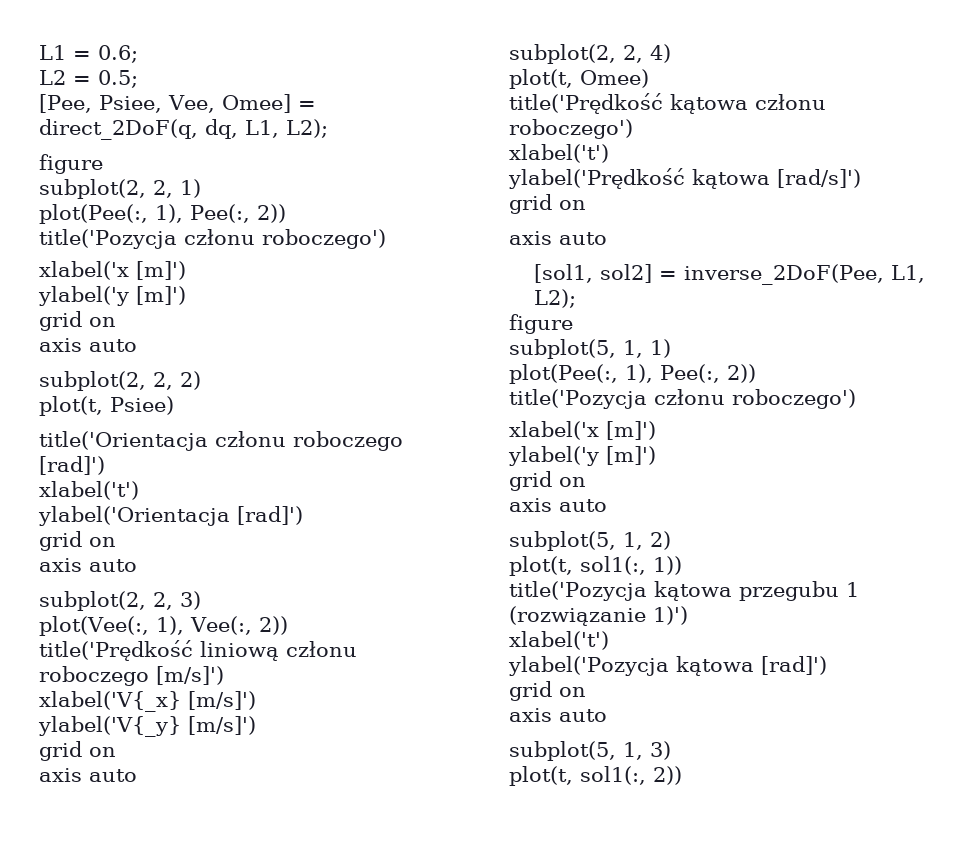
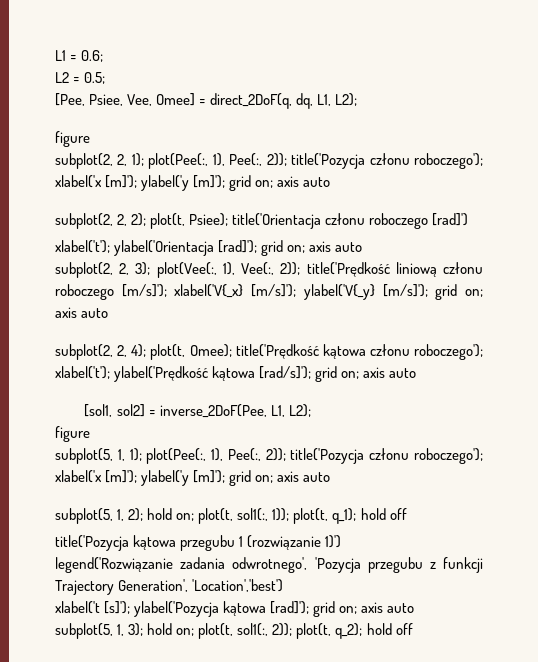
- subplot(2, 2, 1)
- plot(Pee(:, 1), Pee(:, 2))
- title('Pozycja członu roboczego')
- xlabel('x [m]')
- ylabel('y [m]')
- grid on
- axis auto
- subplot(2, 2, 2)
- plot(t, Psiee)
- title('Orientacja członu roboczego [rad]')
- xlabel('t')
- ylabel('Orientacja [rad]')
- grid on
- axis auto
- subplot(2, 2, 3)
- plot(Vee(:, 1), Vee(:, 2))
- title('Prędkość liniową członu roboczego [m/s]')
- xlabel('V{_x} [m/s]')
- ylabel('V{_y} [m/s]')
- grid on
- axis auto
- subplot(2, 2, 4)
- plot(t, Omee)
- title('Prędkość kątowa członu roboczego')
- xlabel('t')
- ylabel('Prędkość kątowa [rad/s]')
- grid on
- axis auto
+ subplot(2, 2, 1); plot(Pee(:, 1), Pee(:, 2)); title('Pozycja członu roboczego'); xlabel('x [m]'); ylabel('y [m]'); grid on; axis auto
+ subplot(2, 2, 2); plot(t, Psiee); title('Orientacja członu roboczego [rad]')
+ xlabel('t'); ylabel('Orientacja [rad]'); grid on; axis auto
+ subplot(2, 2, 3); plot(Vee(:, 1), Vee(:, 2)); title('Prędkość liniową członu roboczego [m/s]'); xlabel('V{_x} [m/s]'); ylabel('V{_y} [m/s]'); grid on; axis auto
+ subplot(2, 2, 4); plot(t, Omee); title('Prędkość kątowa członu roboczego'); xlabel('t'); ylabel('Prędkość kątowa [rad/s]'); grid on; axis auto
- subplot(5, 1, 1)
- plot(Pee(:, 1), Pee(:, 2))
- title('Pozycja członu roboczego')
- xlabel('x [m]')
- ylabel('y [m]')
- grid on
- axis auto
- subplot(5, 1, 2)
- plot(t, sol1(:, 1))
+ subplot(5, 1, 1); plot(Pee(:, 1), Pee(:, 2)); title('Pozycja członu roboczego'); xlabel('x [m]'); ylabel('y [m]'); grid on; axis auto
+ subplot(5, 1, 2); hold on; plot(t, sol1(:, 1)); plot(t, q_1); hold off
  title('Pozycja kątowa przegubu 1 (rozwiązanie 1)')
- xlabel('t')
- ylabel('Pozycja kątowa [rad]')
- grid on
- axis auto
- subplot(5, 1, 3)
- plot(t, sol1(:, 2))
+ legend('Rozwiązanie zadania odwrotnego', 'Pozycja przegubu z funkcji Trajectory Generation', 'Location','best')
+ xlabel('t [s]'); ylabel('Pozycja kątowa [rad]'); grid on; axis auto
+ subplot(5, 1, 3); hold on; plot(t, sol1(:, 2)); plot(t, q_2); hold off

